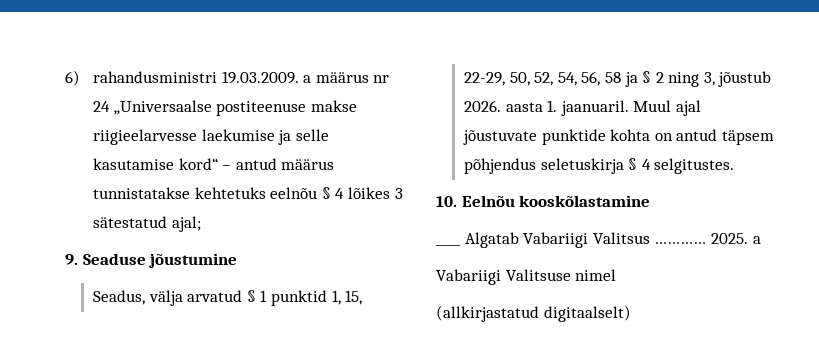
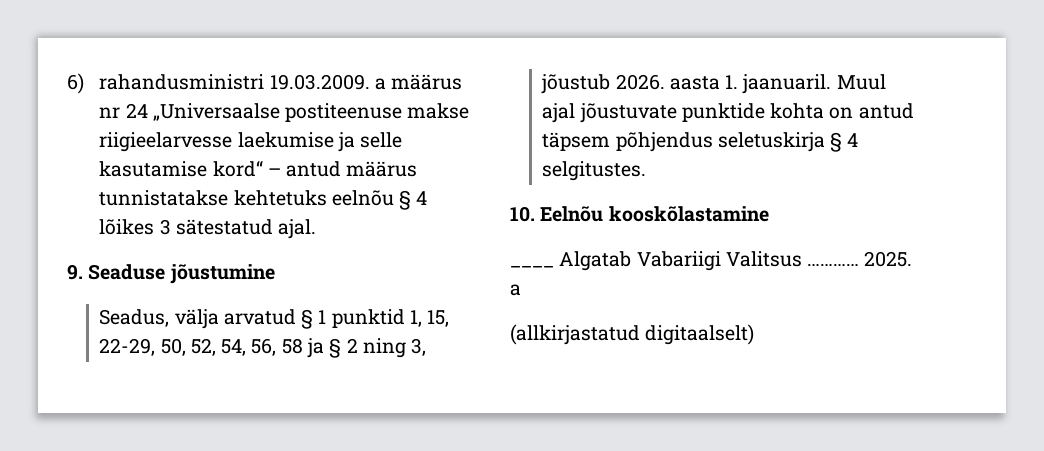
- 6) rahandusministri 19.03.2009. a määrus nr 24 „Universaalse postiteenuse makse riigieelarvesse laekumise ja selle kasutamise kord“ – antud määrus tunnistatakse kehtetuks eelnõu § 4 lõikes 3 sätestatud ajal;
+ 6) rahandusministri 19.03.2009. a määrus nr 24 „Universaalse postiteenuse makse riigieelarvesse laekumise ja selle kasutamise kord“ – antud määrus tunnistatakse kehtetuks eelnõu § 4 lõikes 3 sätestatud ajal.
- Vabariigi Valitsuse nimel

